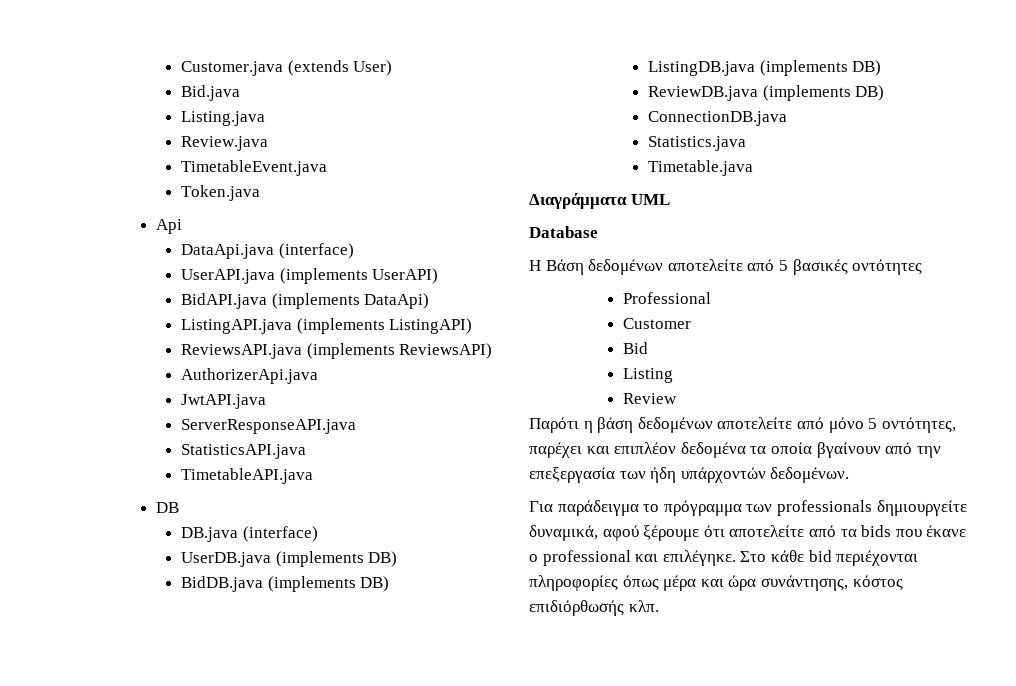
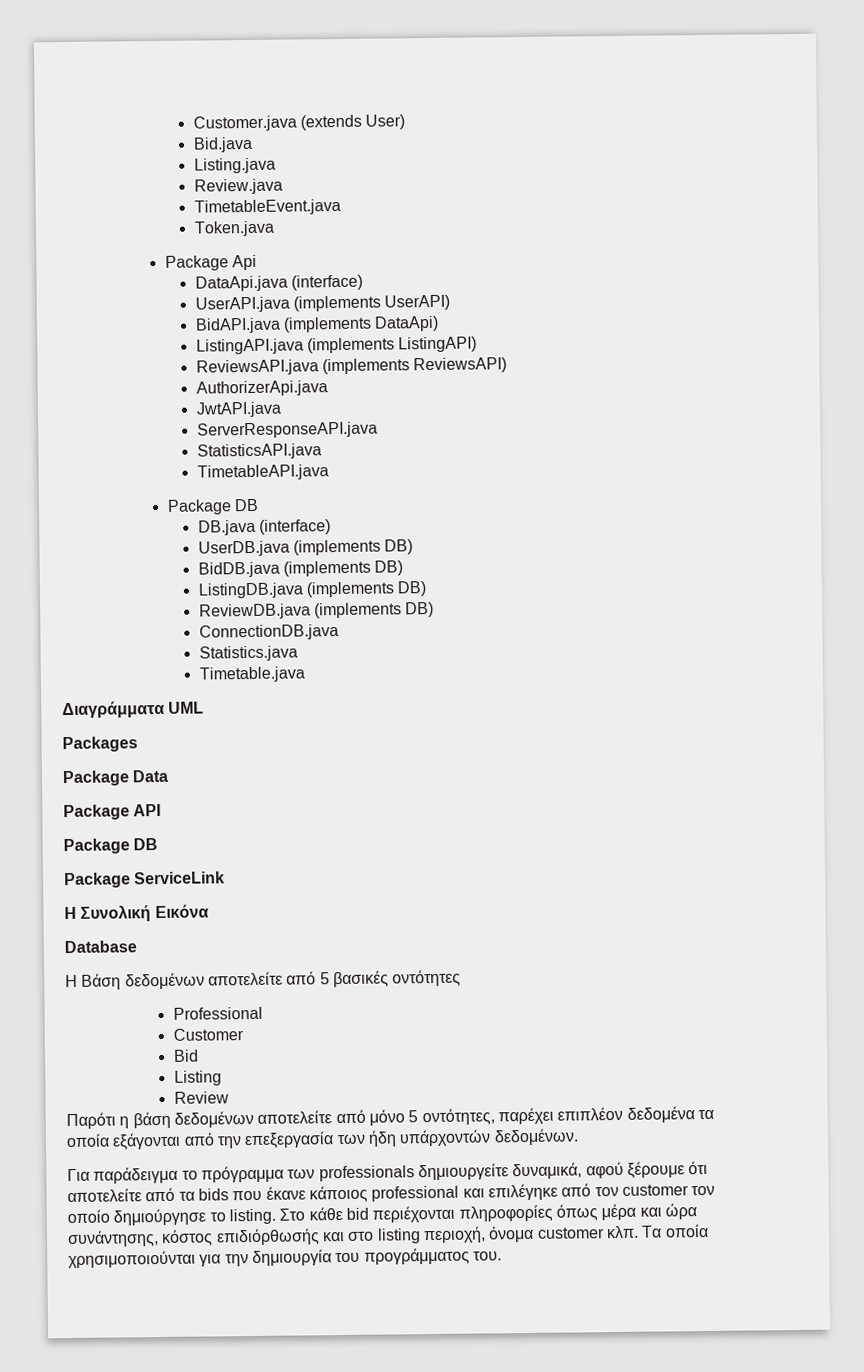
- Api
+ Package Api
  TimetableAPI.java
- DB
+ Package DB
+ Packages
+ Package Data
+ Package API
+ Package DB
+ Package ServiceLink
+ Η Συνολική Εικόνα
- Παρότι η βάση δεδομένων αποτελείτε από μόνο 5 οντότητες, παρέχει και επιπλέον δεδομένα τα οποία βγαίνουν από την επεξεργασία των ήδη υπάρχοντών δεδομένων.
+ Παρότι η βάση δεδομένων αποτελείτε από μόνο 5 οντότητες, παρέχει επιπλέον δεδομένα τα οποία εξάγονται από την επεξεργασία των ήδη υπάρχοντών δεδομένων.
- Για παράδειγμα το πρόγραμμα των professionals δημιουργείτε δυναμικά, αφού ξέρουμε ότι αποτελείτε από τα bids που έκανε ο professional και επιλέγηκε.
+ Για παράδειγμα το πρόγραμμα των professionals δημιουργείτε δυναμικά, αφού ξέρουμε ότι αποτελείτε από τα bids που έκανε κάποιος professional και επιλέγηκε από τον customer τον οποίο δημιούργησε το listing.
- Στο κάθε bid περιέχονται πληροφορίες όπως μέρα και ώρα συνάντησης, κόστος επιδιόρθωσής κλπ.
+ Στο κάθε bid περιέχονται πληροφορίες όπως μέρα και ώρα συνάντησης, κόστος επιδιόρθωσής και στο listing περιοχή, όνομα customer κλπ. Τα οποία χρησιμοποιούνται για την δημιουργία του προγράμματος του.

